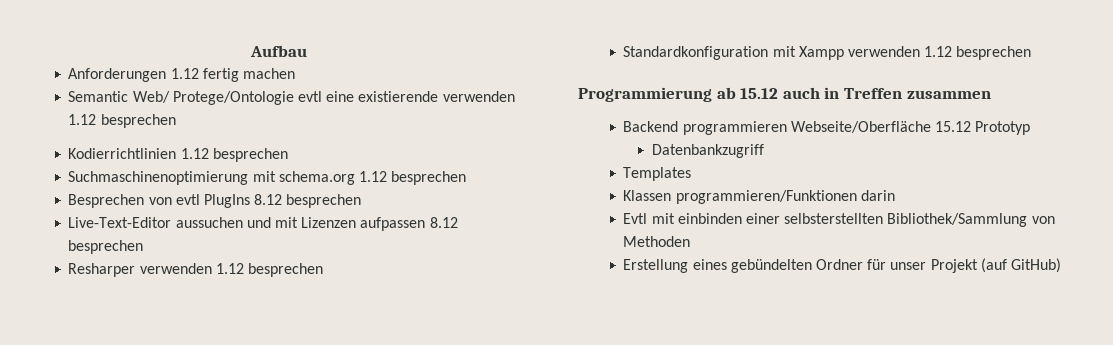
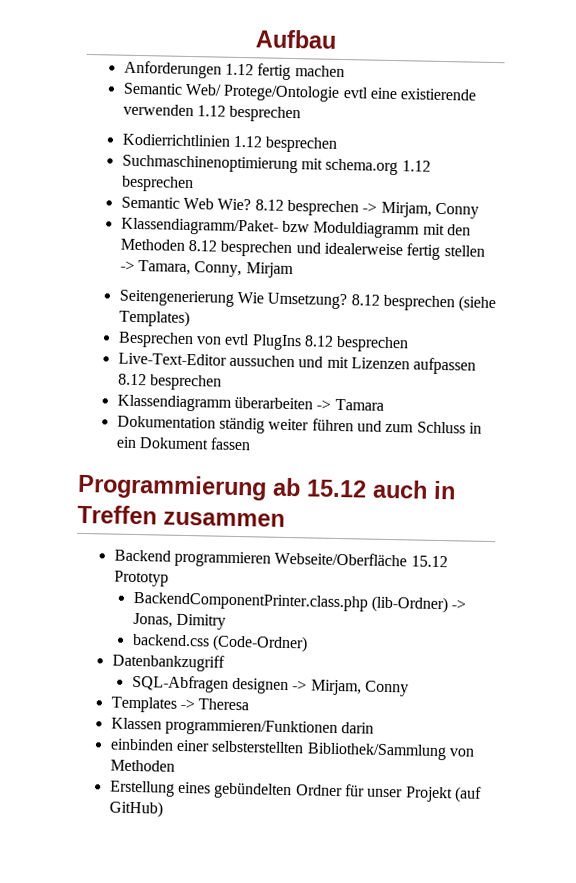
+ Semantic Web Wie? 8.12 besprechen -> Mirjam, Conny
+ Klassendiagramm/Paket- bzw Moduldiagramm mit den Methoden 8.12 besprechen und idealerweise fertig stellen -> Tamara, Conny, Mirjam
+ Seitengenerierung Wie Umsetzung? 8.12 besprechen (siehe Templates)
- Resharper verwenden 1.12 besprechen
- Standardkonfiguration mit Xampp verwenden 1.12 besprechen
+ Klassendiagramm überarbeiten -> Tamara
+ Dokumentation ständig weiter führen und zum Schluss in ein Dokument fassen
+ BackendComponentPrinter.class.php (lib-Ordner) -> Jonas, Dimitry
+ backend.css (Code-Ordner)
  Datenbankzugriff
+ SQL-Abfragen designen -> Mirjam, Conny
- Templates
+ Templates -> Theresa
- Evtl mit einbinden einer selbsterstellten Bibliothek/Sammlung von Methoden
+ einbinden einer selbsterstellten Bibliothek/Sammlung von Methoden

